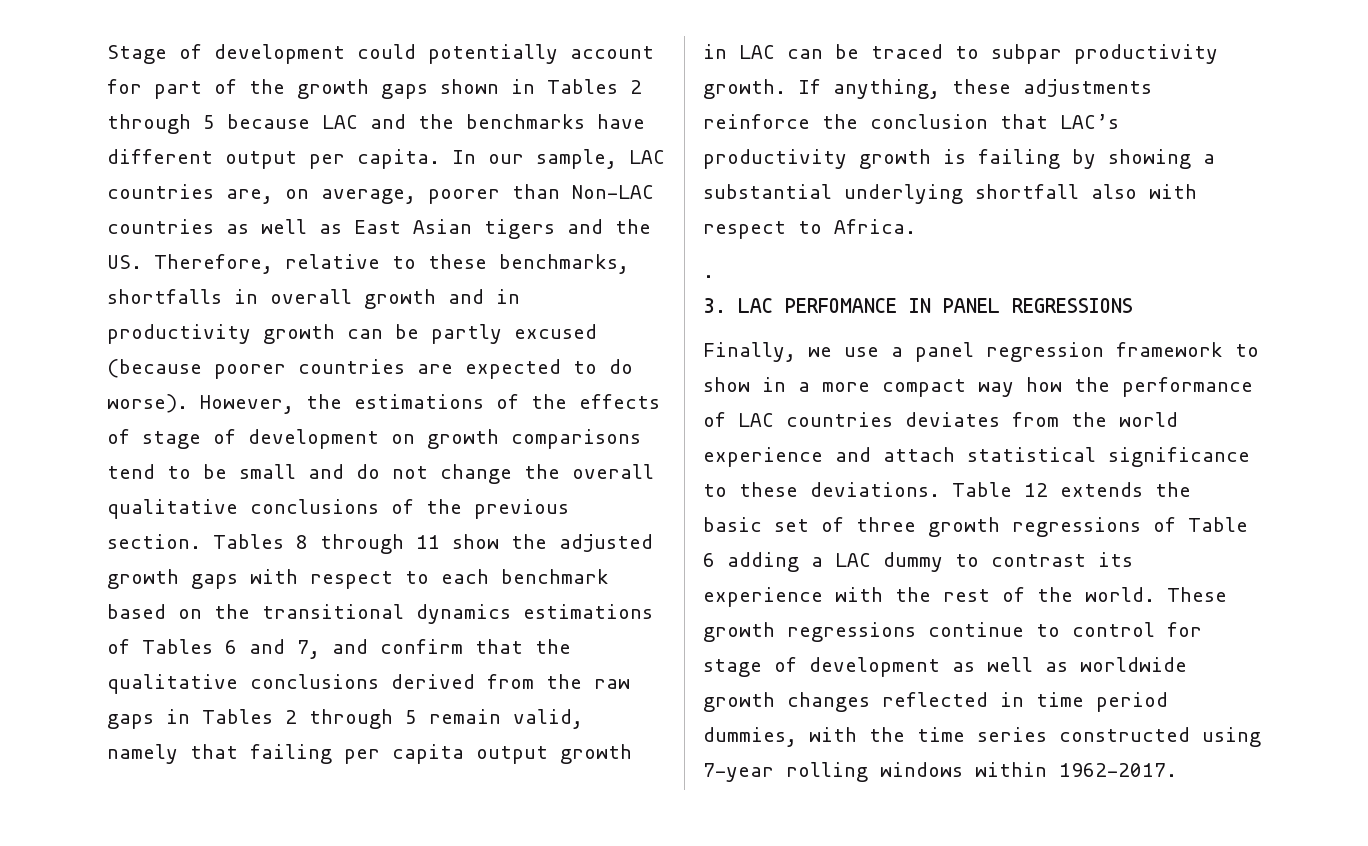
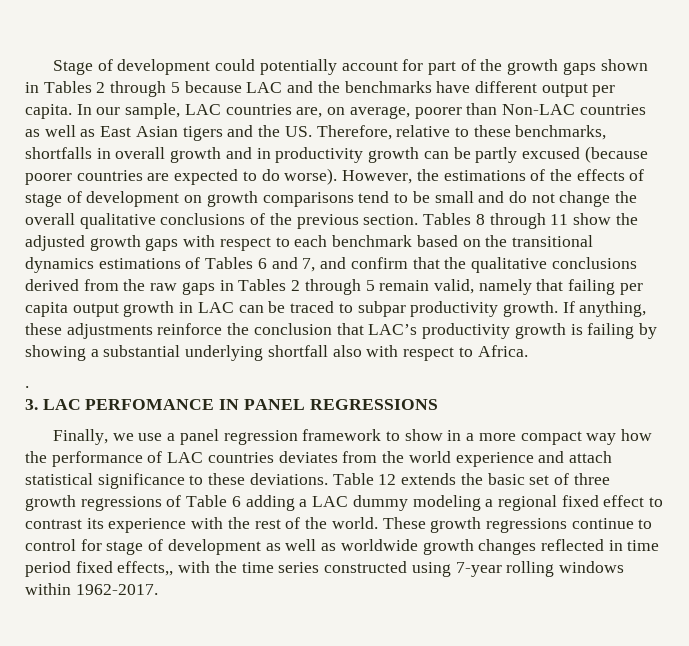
- Table 12 extends the basic set of three growth regressions of Table 6 adding a LAC dummy to contrast its experience with the rest of the world.
+ Table 12 extends the basic set of three growth regressions of Table 6 adding a LAC dummy modeling a regional fixed effect to contrast its experience with the rest of the world.
- These growth regressions continue to control for stage of development as well as worldwide growth changes reflected in time period dummies, with the time series constructed using 7-year rolling windows within 1962-2017.
+ These growth regressions continue to control for stage of development as well as worldwide growth changes reflected in time period fixed effects,, with the time series constructed using 7-year rolling windows within 1962-2017.

